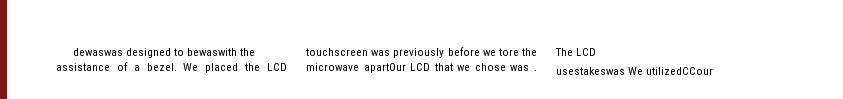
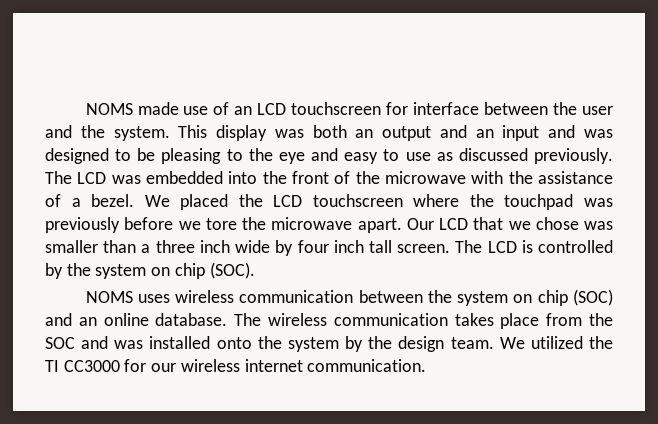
- dewaswas designed to bewaswith the assistance of a bezel.
+ NOMS made use of an LCD touchscreen for interface between the user and the system. This display was both an output and an input and was designed to be pleasing to the eye and easy to use as discussed previously. The LCD was embedded into the front of the microwave with the assistance of a bezel.
- We placed the LCD touchscreen was previously before we tore the microwave apartOur LCD that we chose was . The LCD
- usestakeswas We utilizedCCour
+ We placed the LCD touchscreen where the touchpad was previously before we tore the microwave apart. Our LCD that we chose was smaller than a three inch wide by four inch tall screen. The LCD is controlled by the system on chip (SOC).
+ NOMS uses wireless communication between the system on chip (SOC) and an online database. The wireless communication takes place from the SOC and was installed onto the system by the design team. We utilized the TI CC3000 for our wireless internet communication.

